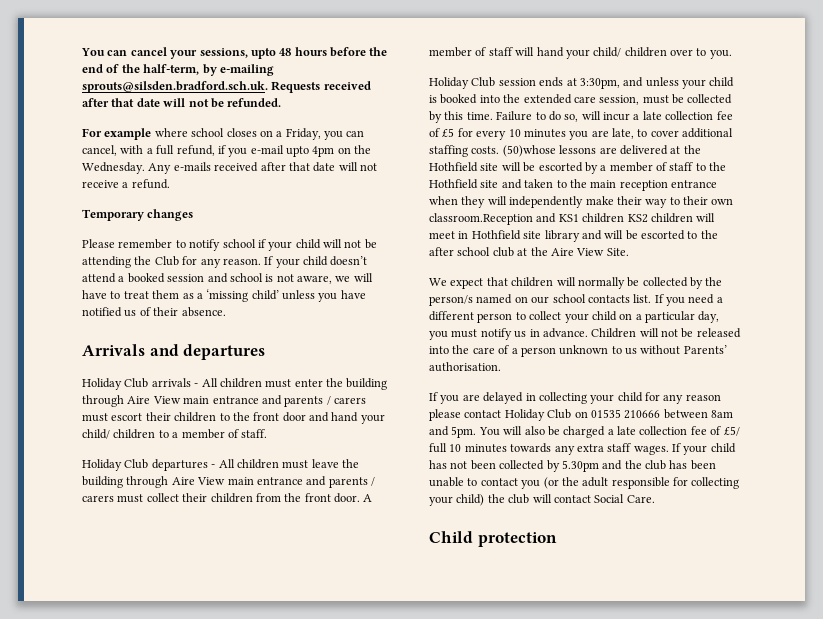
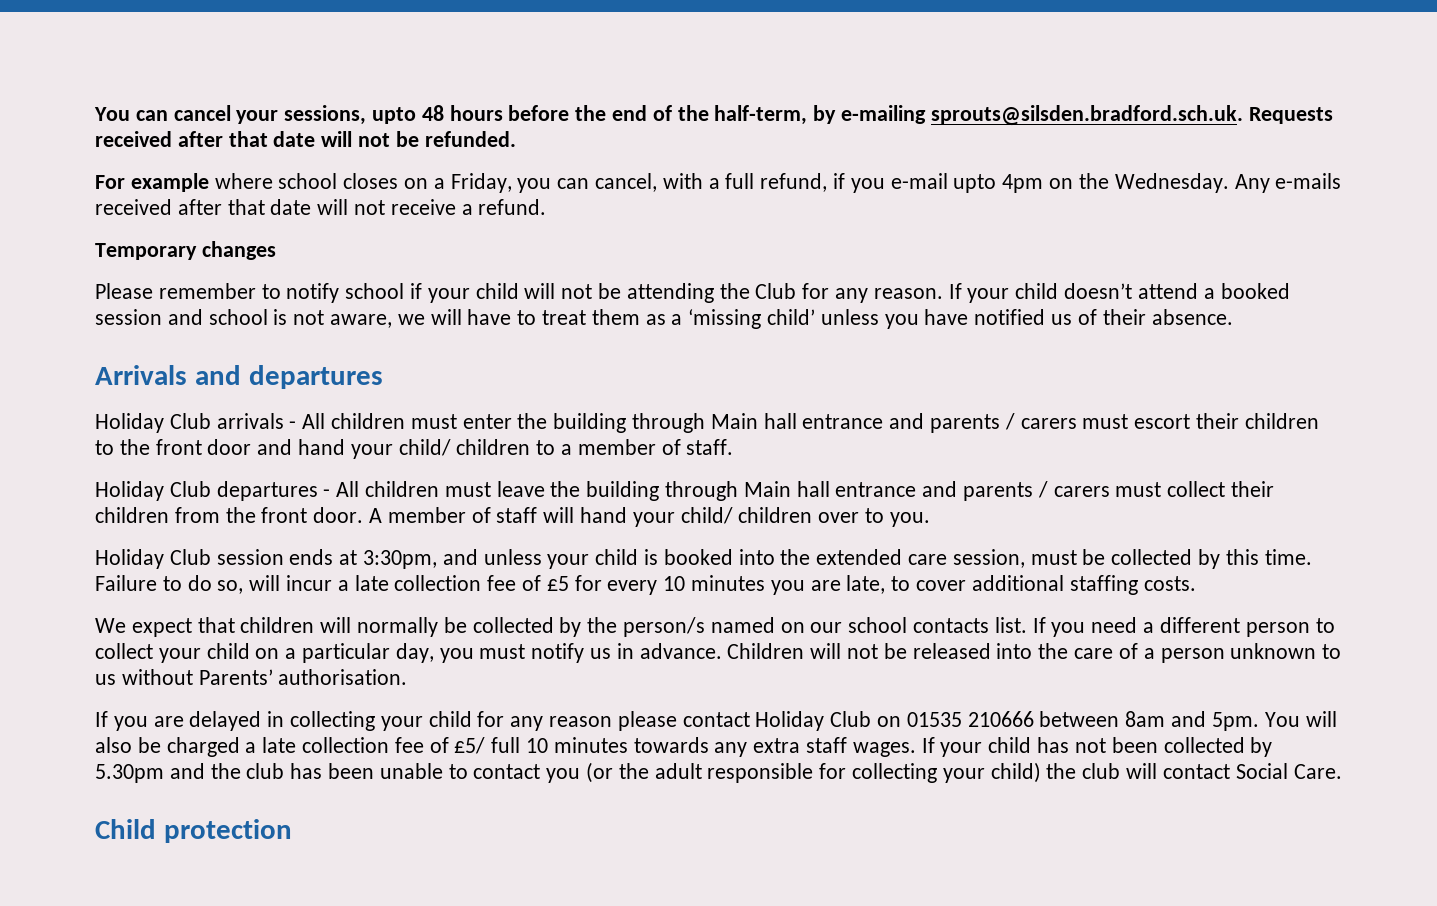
- Holiday Club arrivals - All children must enter the building through Aire View main entrance and parents / carers must escort their children to the front door and hand your child/ children to a member of staff.
+ Holiday Club arrivals - All children must enter the building through Main hall entrance and parents / carers must escort their children to the front door and hand your child/ children to a member of staff.
- Holiday Club departures - All children must leave the building through Aire View main entrance and parents / carers must collect their children from the front door.
+ Holiday Club departures - All children must leave the building through Main hall entrance and parents / carers must collect their children from the front door.
- (50)whose lessons are delivered at the Hothfield site will be escorted by a member of staff to the Hothfield site and taken to the main reception entrance when they will independently make their way to their own classroom.Reception and KS1 children KS2 children will meet in Hothfield site library and will be escorted to the after school club at the Aire View Site.

